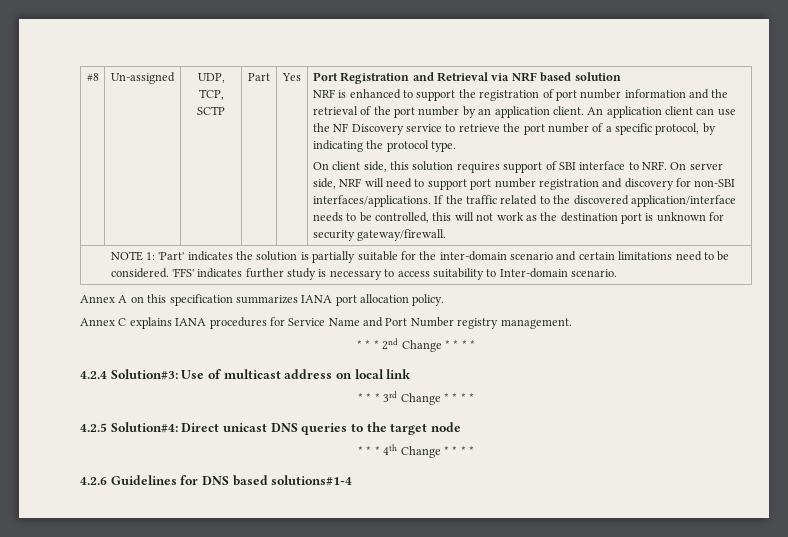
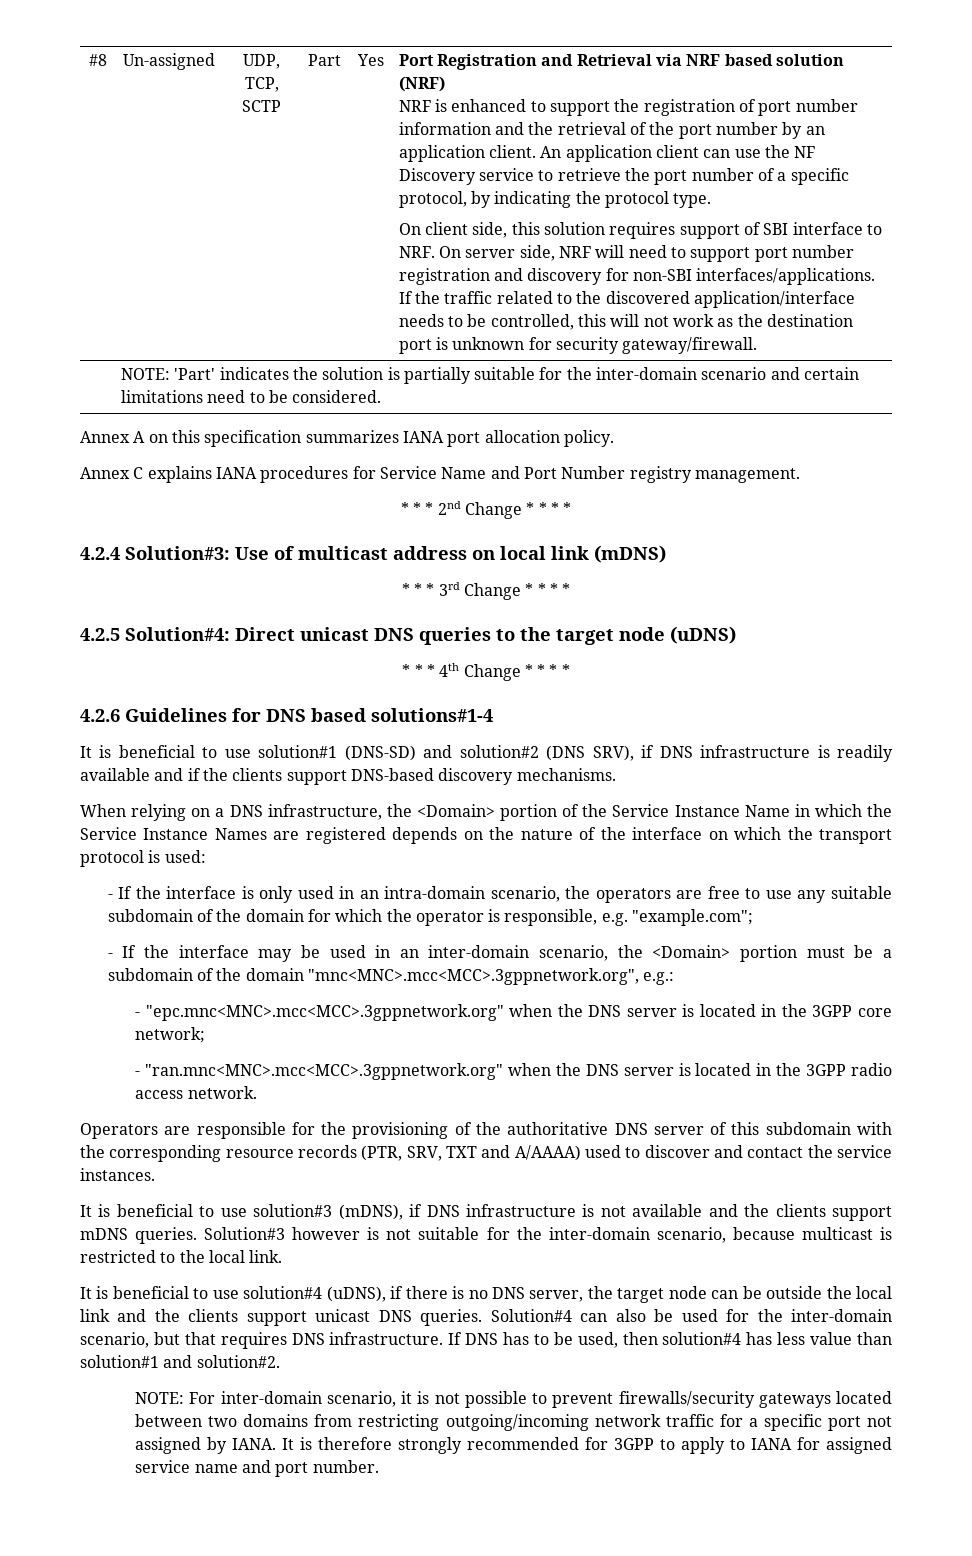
- Port Registration and Retrieval via NRF based solution
+ Port Registration and Retrieval via NRF based solution (NRF)
- NOTE 1: 'Part' indicates the solution is partially suitable for the inter-domain scenario and certain limitations need to be considered. 'FFS' indicates further study is necessary to access suitability to Inter-domain scenario.
+ NOTE: 'Part' indicates the solution is partially suitable for the inter-domain scenario and certain limitations need to be considered.
- 4.2.4 Solution#3: Use of multicast address on local link
+ 4.2.4 Solution#3: Use of multicast address on local link (mDNS)
- 4.2.5 Solution#4: Direct unicast DNS queries to the target node
+ 4.2.5 Solution#4: Direct unicast DNS queries to the target node (uDNS)
+ It is beneficial to use solution#1 (DNS-SD) and solution#2 (DNS SRV), if DNS infrastructure is readily available and if the clients support DNS-based discovery mechanisms.
+ When relying on a DNS infrastructure, the <Domain> portion of the Service Instance Name in which the Service Instance Names are registered depends on the nature of the interface on which the transport protocol is used:
+ - If the interface is only used in an intra-domain scenario, the operators are free to use any suitable subdomain of the domain for which the operator is responsible, e.g. "example.com";
+ - If the interface may be used in an inter-domain scenario, the <Domain> portion must be a subdomain of the domain "mnc<MNC>.mcc<MCC>.3gppnetwork.org", e.g.:
+ - "epc.mnc<MNC>.mcc<MCC>.3gppnetwork.org" when the DNS server is located in the 3GPP core network;
+ - "ran.mnc<MNC>.mcc<MCC>.3gppnetwork.org" when the DNS server is located in the 3GPP radio access network.
+ Operators are responsible for the provisioning of the authoritative DNS server of this subdomain with the corresponding resource records (PTR, SRV, TXT and A/AAAA) used to discover and contact the service instances.
+ It is beneficial to use solution#3 (mDNS), if DNS infrastructure is not available and the clients support mDNS queries. Solution#3 however is not suitable for the inter-domain scenario, because multicast is restricted to the local link.
+ It is beneficial to use solution#4 (uDNS), if there is no DNS server, the target node can be outside the local link and the clients support unicast DNS queries. Solution#4 can also be used for the inter-domain scenario, but that requires DNS infrastructure. If DNS has to be used, then solution#4 has less value than solution#1 and solution#2.
+ NOTE: For inter-domain scenario, it is not possible to prevent firewalls/security gateways located between two domains from restricting outgoing/incoming network traffic for a specific port not assigned by IANA. It is therefore strongly recommended for 3GPP to apply to IANA for assigned service name and port number.

